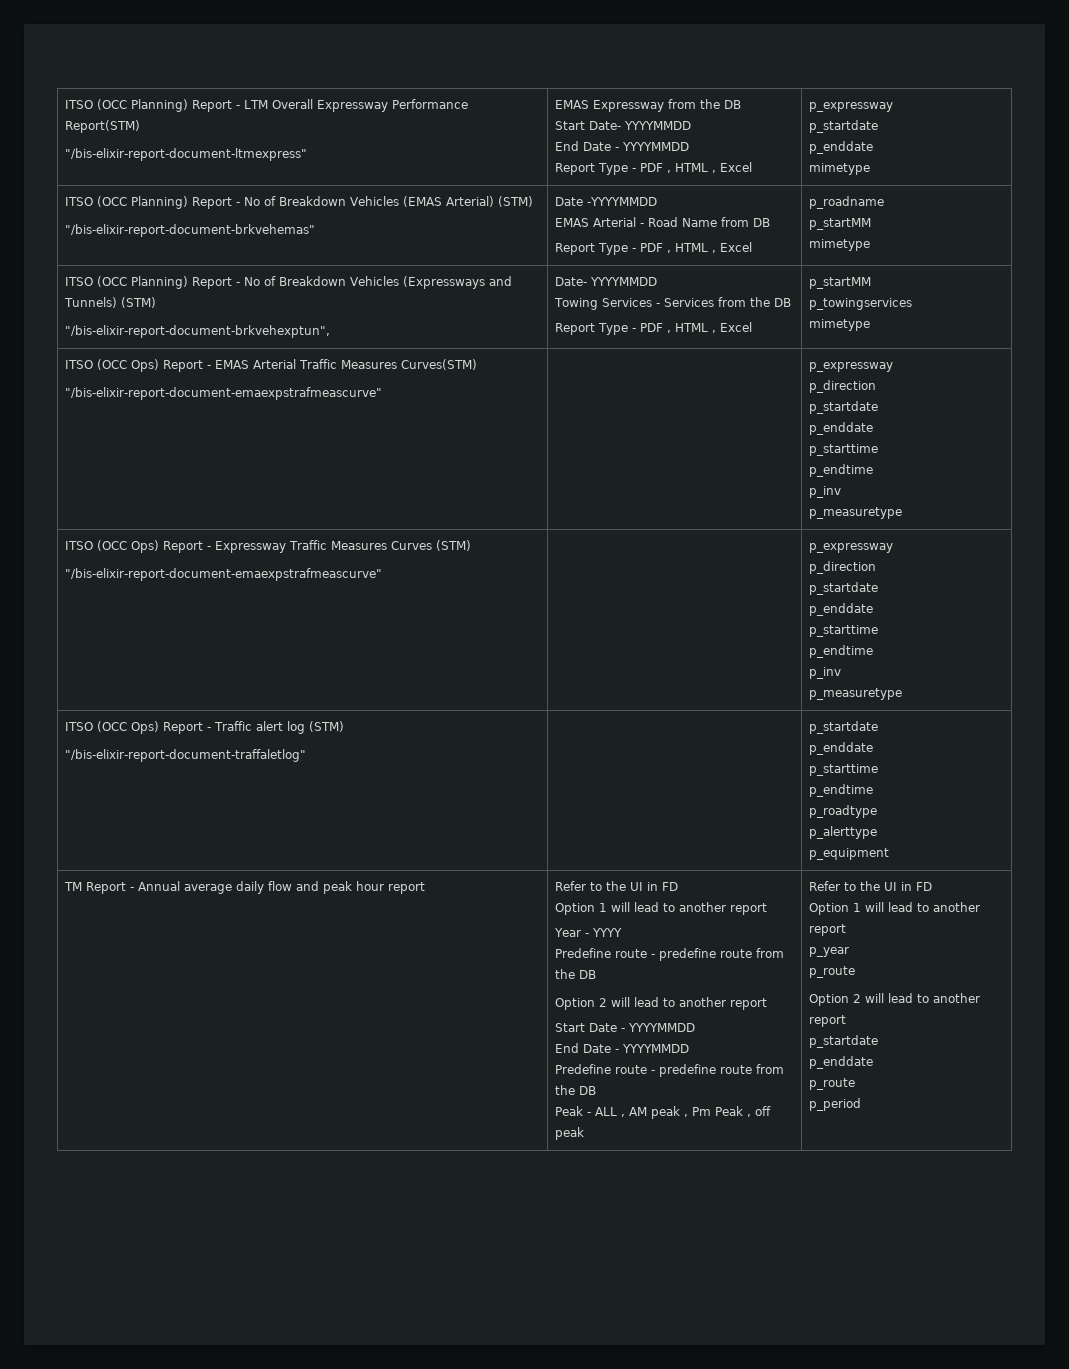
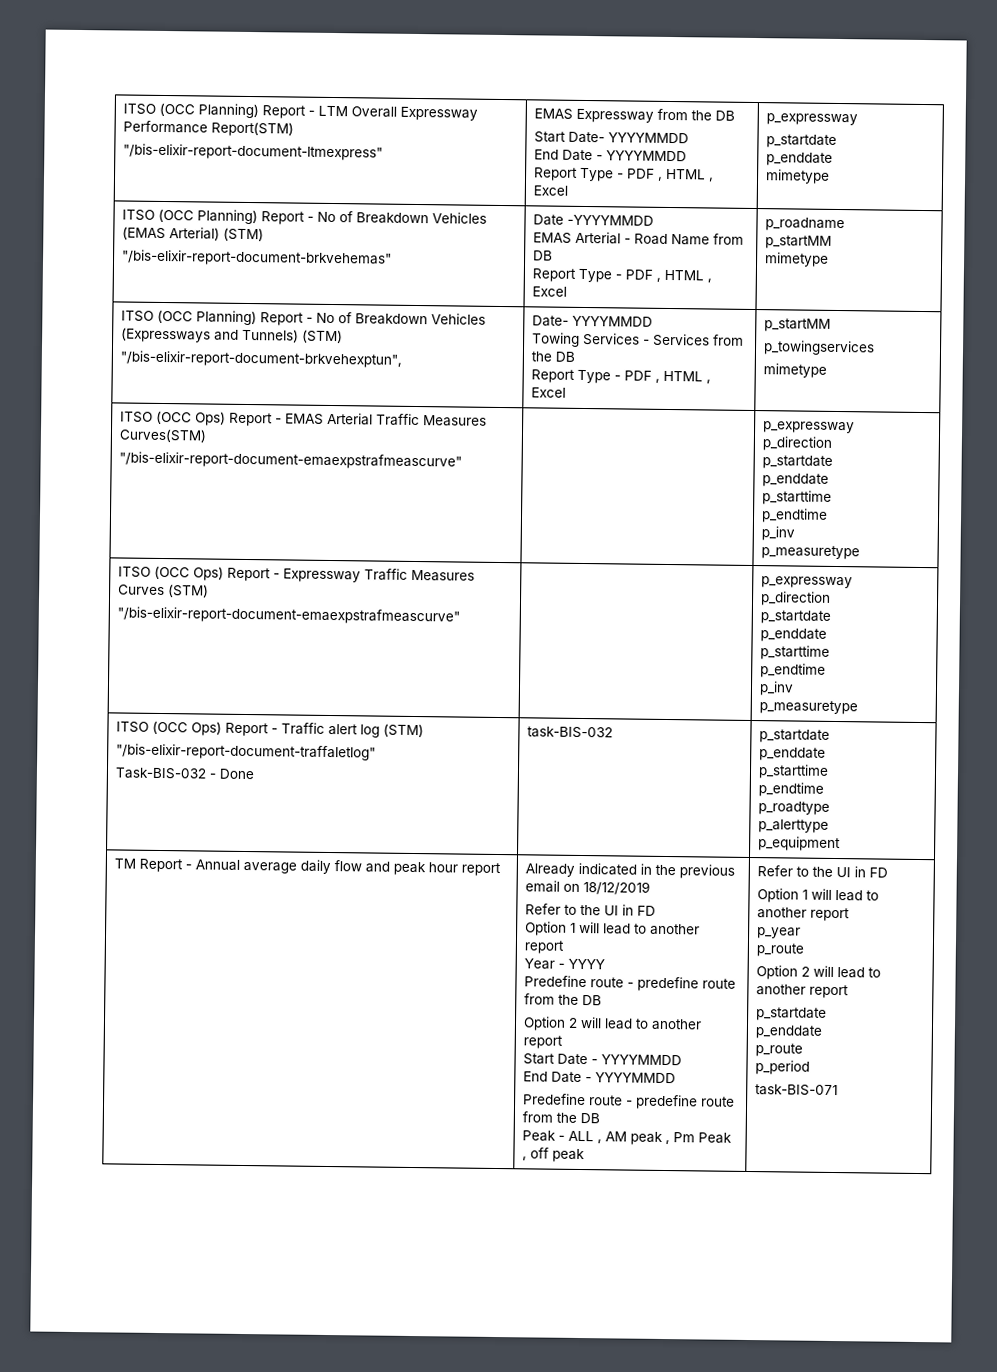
  ITSO (OCC Ops) Report - Traffic alert log (STM)
- "/bis-elixir-report-document-traffaletlog" | | p_startdate
+ "/bis-elixir-report-document-traffaletlog"
+ Task-BIS-032 - Done | task-BIS-032 | p_startdate
+ Already indicated in the previous email on 18/12/2019
+ task-BIS-071

